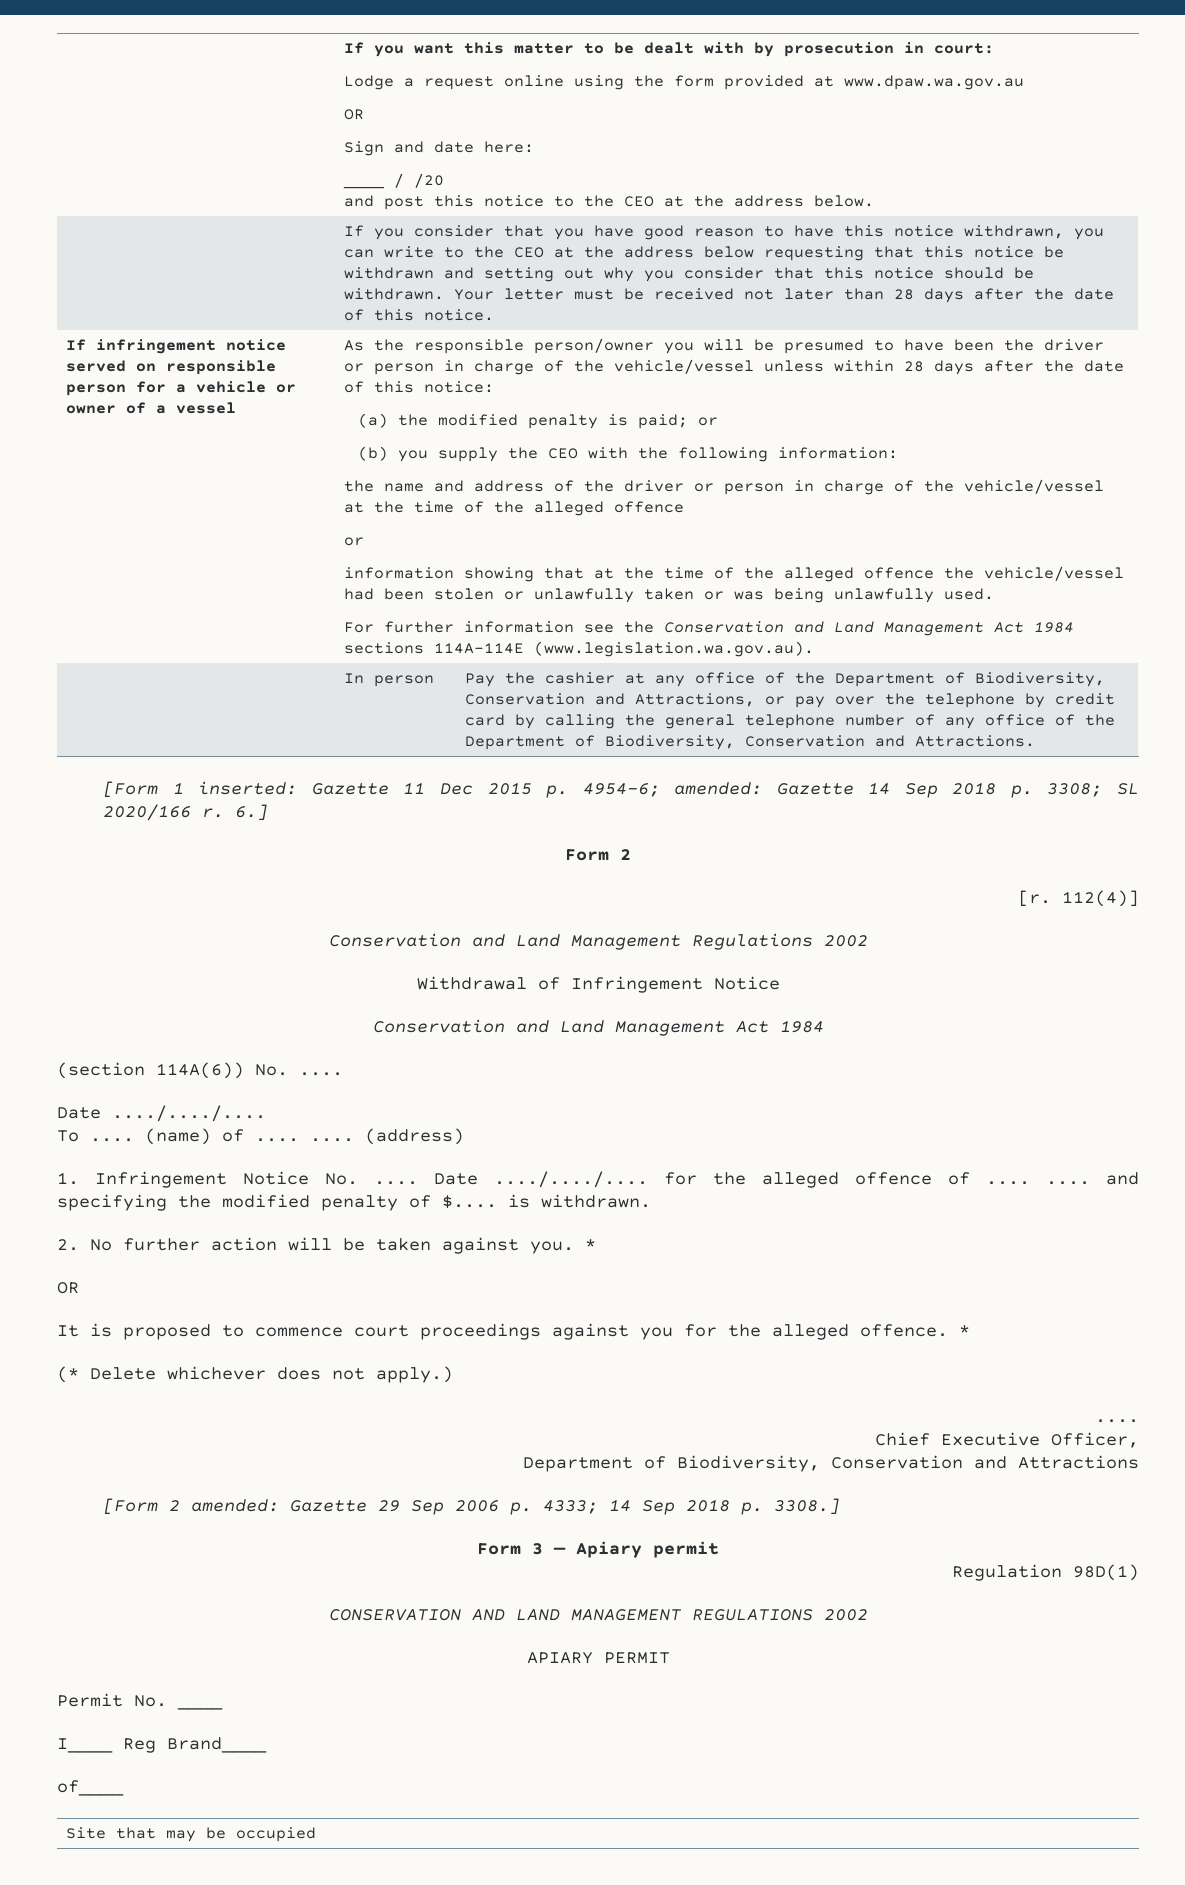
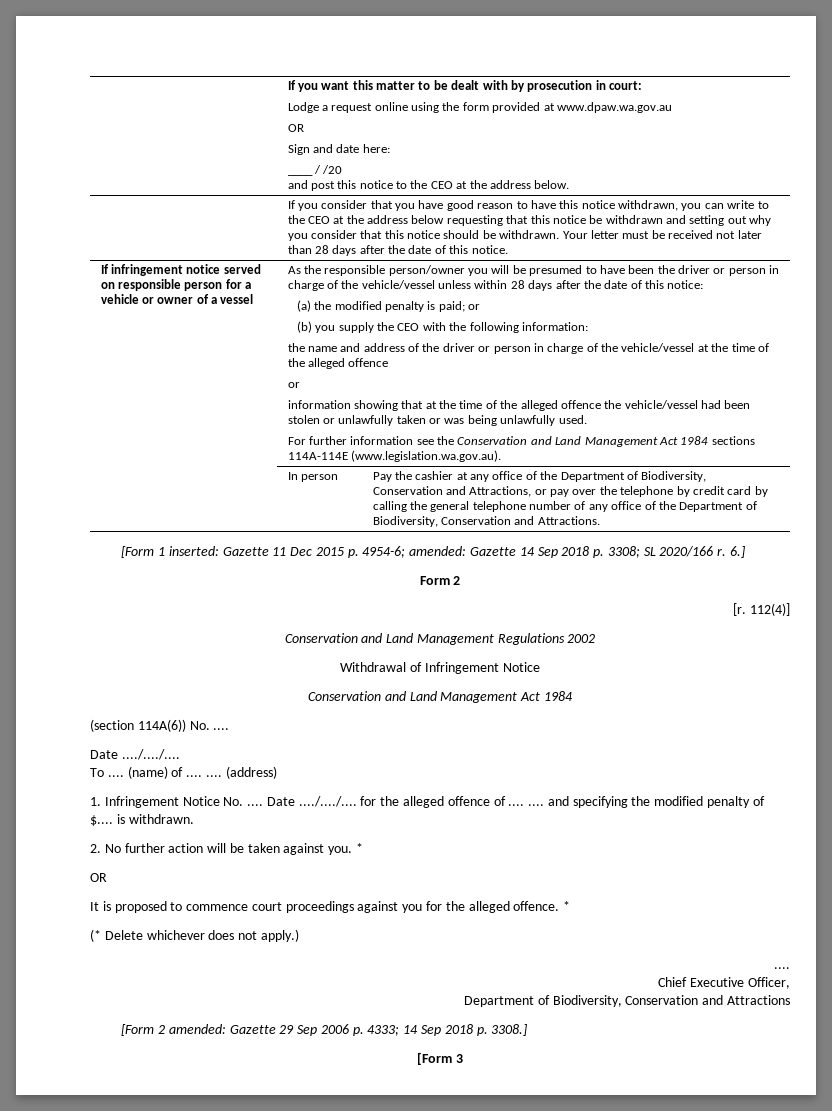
- Form 3 — Apiary permit
- Regulation 98D(1)
- CONSERVATION AND LAND MANAGEMENT REGULATIONS 2002
- APIARY PERMIT
- Permit No. ____
- I____ Reg Brand____
- of____
- Site that may be occupied
+ [Form 3

